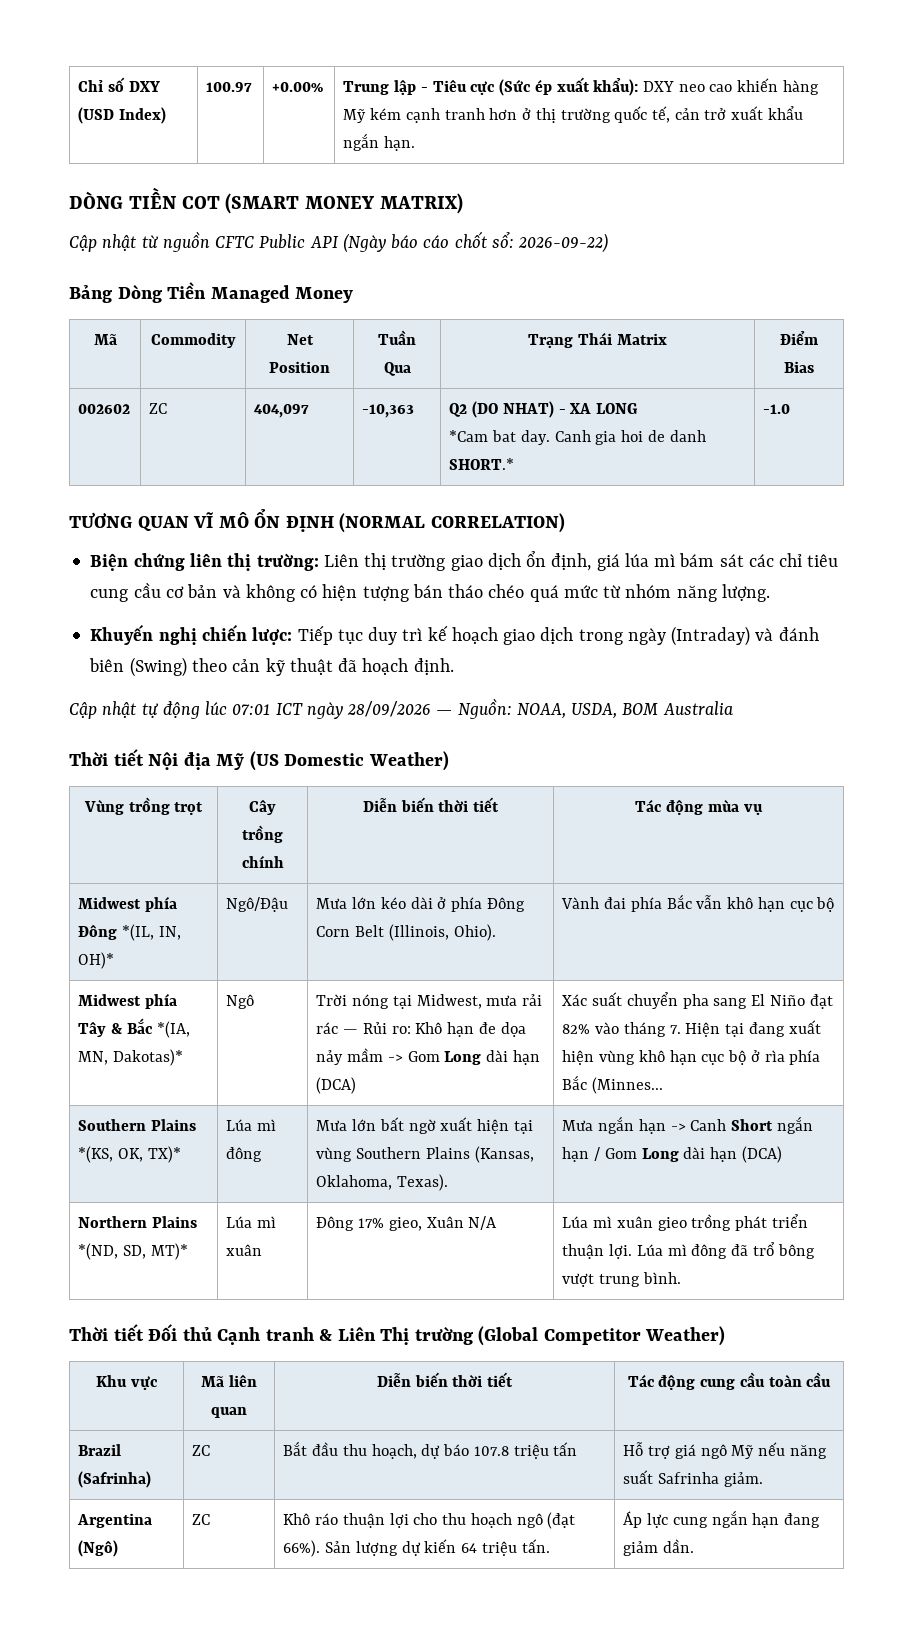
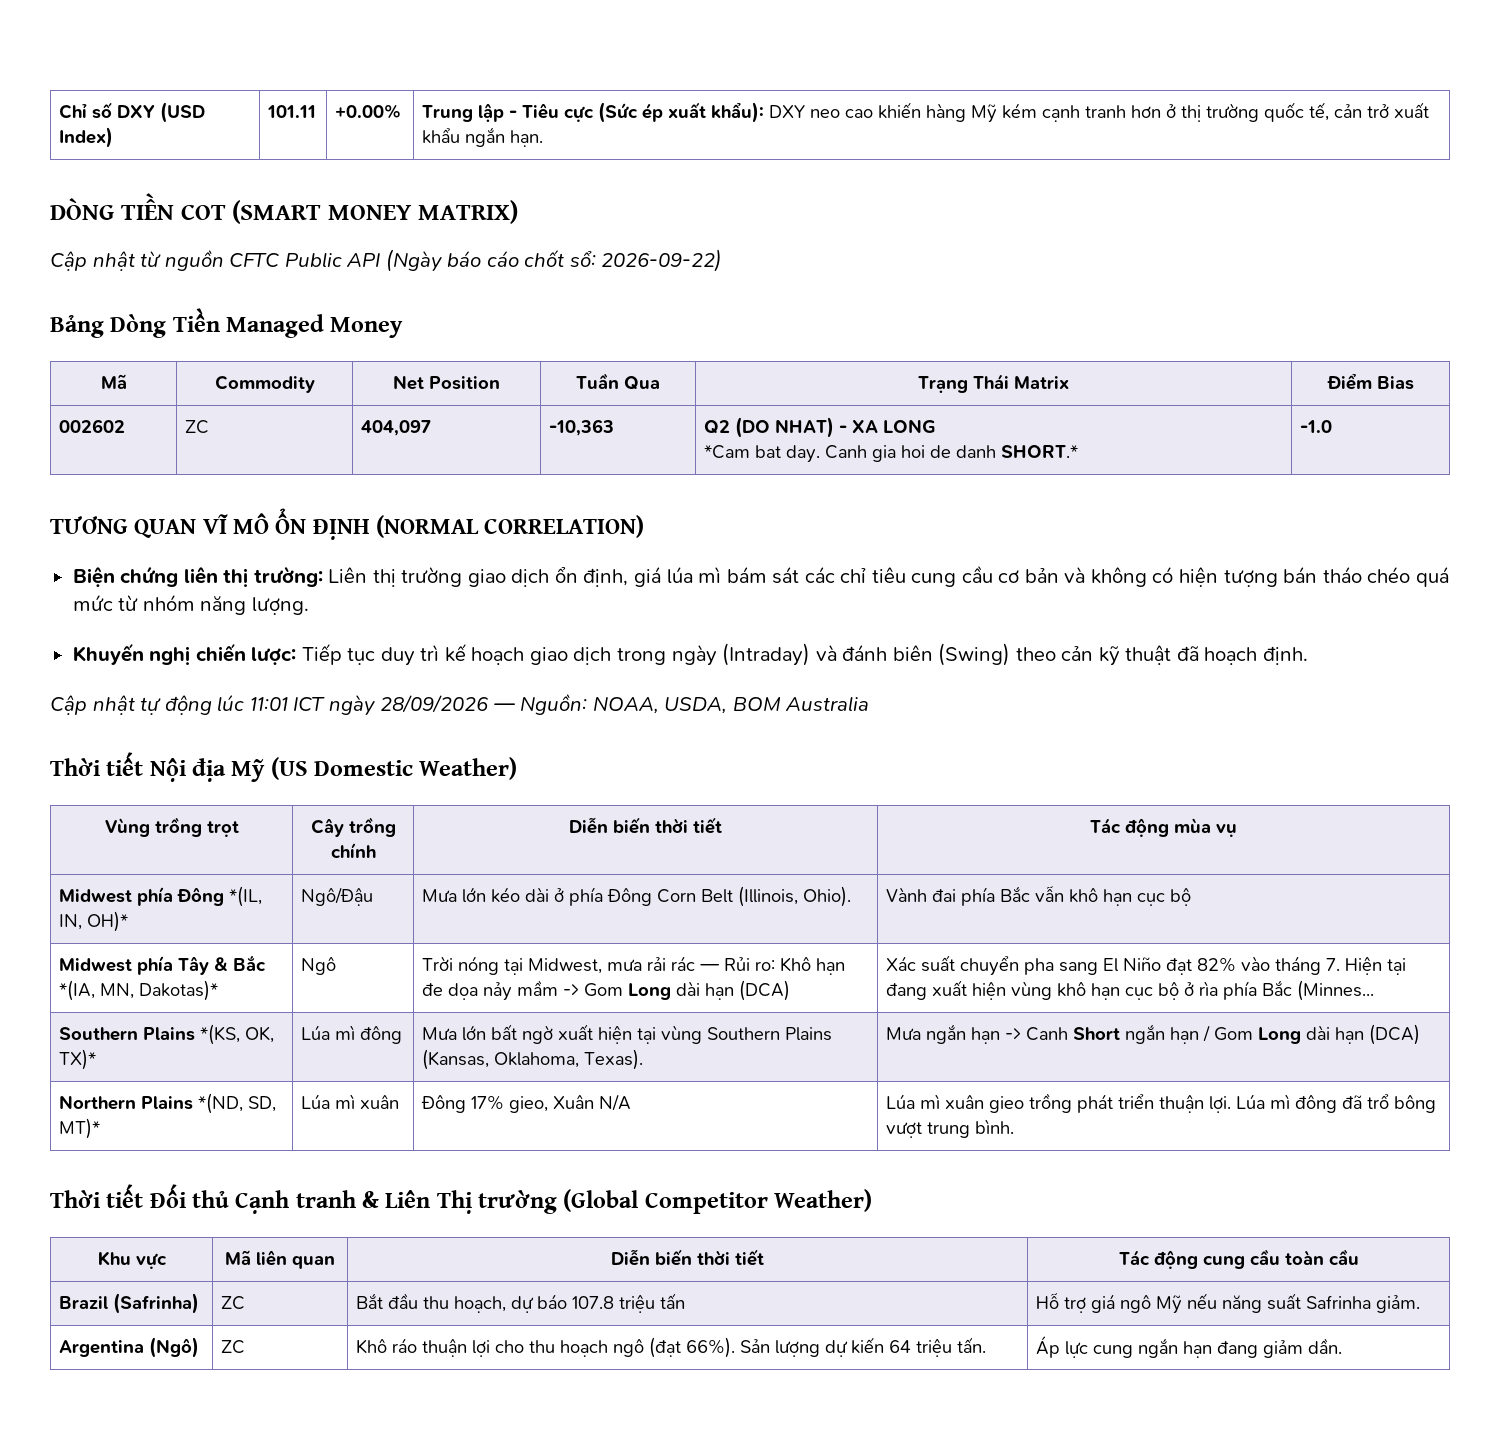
- Chỉ số DXY (USD Index) | 100.97 | +0.00% | Trung lập - Tiêu cực (Sức ép xuất khẩu): DXY neo cao khiến hàng Mỹ kém cạnh tranh hơn ở thị trường quốc tế, cản trở xuất khẩu ngắn hạn.
+ Chỉ số DXY (USD Index) | 101.11 | +0.00% | Trung lập - Tiêu cực (Sức ép xuất khẩu): DXY neo cao khiến hàng Mỹ kém cạnh tranh hơn ở thị trường quốc tế, cản trở xuất khẩu ngắn hạn.
- Cập nhật tự động lúc 07:01 ICT ngày 28/09/2026 — Nguồn: NOAA, USDA, BOM Australia
+ Cập nhật tự động lúc 11:01 ICT ngày 28/09/2026 — Nguồn: NOAA, USDA, BOM Australia

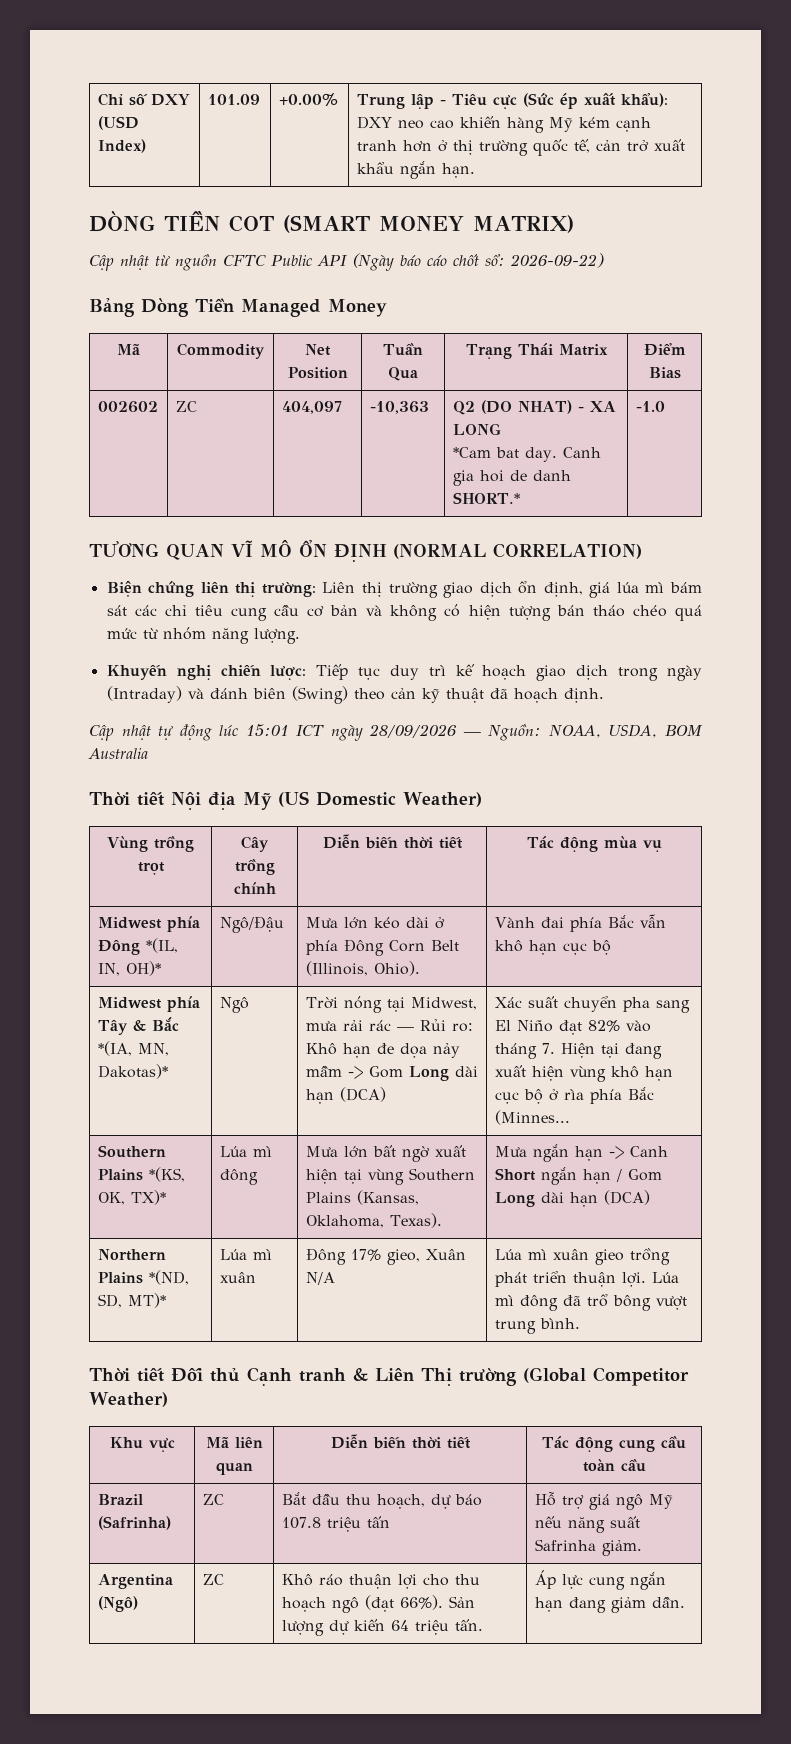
- Chỉ số DXY (USD Index) | 101.11 | +0.00% | Trung lập - Tiêu cực (Sức ép xuất khẩu): DXY neo cao khiến hàng Mỹ kém cạnh tranh hơn ở thị trường quốc tế, cản trở xuất khẩu ngắn hạn.
+ Chỉ số DXY (USD Index) | 101.09 | +0.00% | Trung lập - Tiêu cực (Sức ép xuất khẩu): DXY neo cao khiến hàng Mỹ kém cạnh tranh hơn ở thị trường quốc tế, cản trở xuất khẩu ngắn hạn.
- Cập nhật tự động lúc 11:01 ICT ngày 28/09/2026 — Nguồn: NOAA, USDA, BOM Australia
+ Cập nhật tự động lúc 15:01 ICT ngày 28/09/2026 — Nguồn: NOAA, USDA, BOM Australia

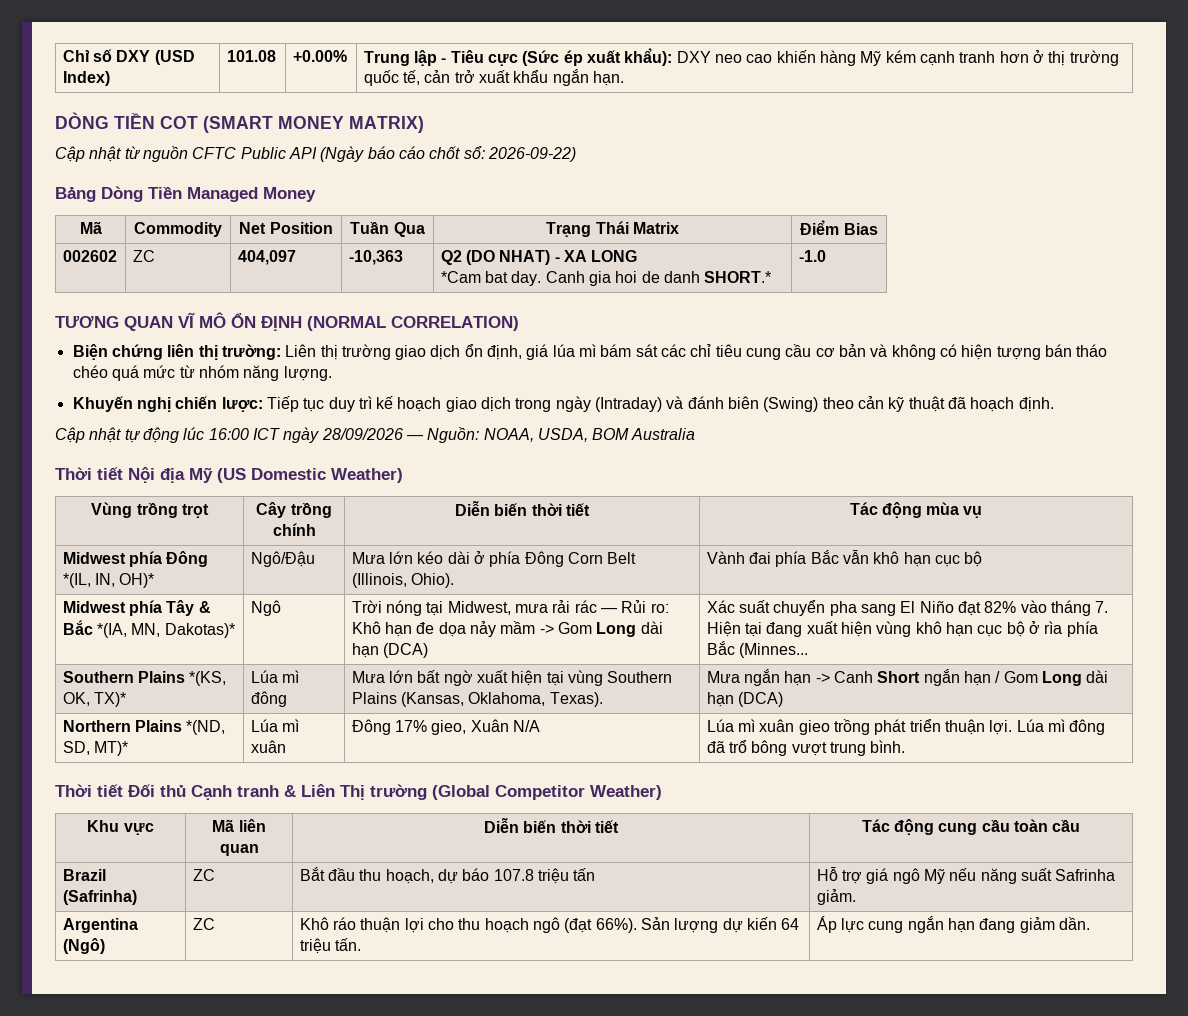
- Chỉ số DXY (USD Index) | 101.09 | +0.00% | Trung lập - Tiêu cực (Sức ép xuất khẩu): DXY neo cao khiến hàng Mỹ kém cạnh tranh hơn ở thị trường quốc tế, cản trở xuất khẩu ngắn hạn.
+ Chỉ số DXY (USD Index) | 101.08 | +0.00% | Trung lập - Tiêu cực (Sức ép xuất khẩu): DXY neo cao khiến hàng Mỹ kém cạnh tranh hơn ở thị trường quốc tế, cản trở xuất khẩu ngắn hạn.
- Cập nhật tự động lúc 15:01 ICT ngày 28/09/2026 — Nguồn: NOAA, USDA, BOM Australia
+ Cập nhật tự động lúc 16:00 ICT ngày 28/09/2026 — Nguồn: NOAA, USDA, BOM Australia

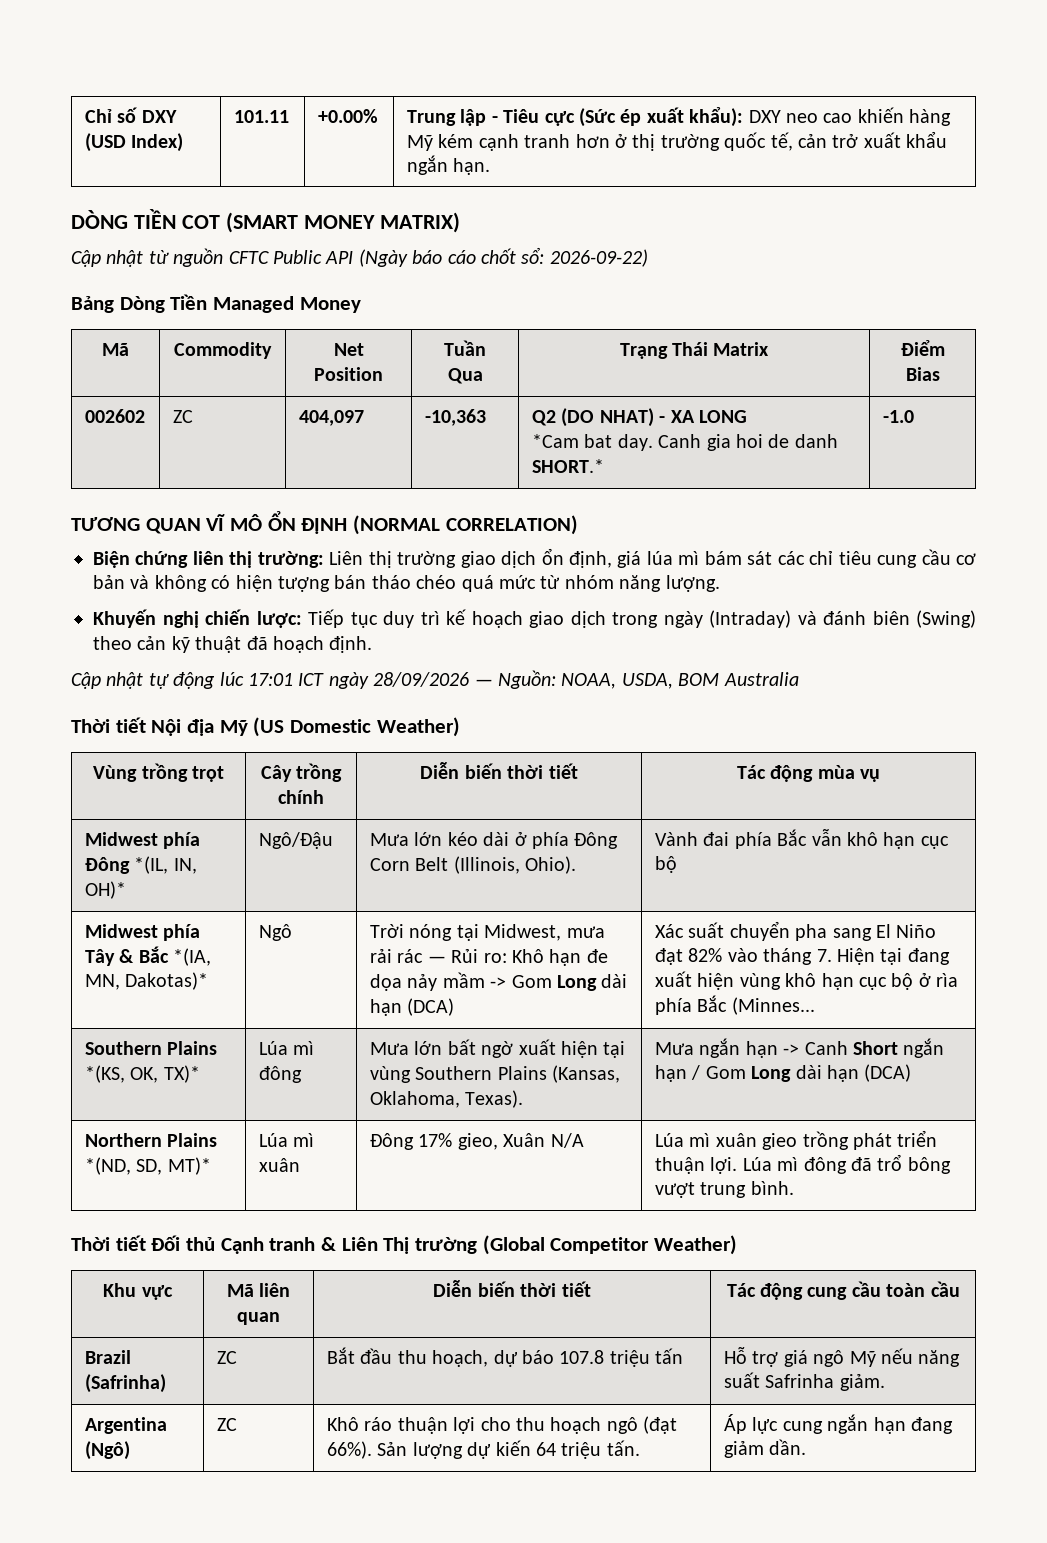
- Chỉ số DXY (USD Index) | 101.08 | +0.00% | Trung lập - Tiêu cực (Sức ép xuất khẩu): DXY neo cao khiến hàng Mỹ kém cạnh tranh hơn ở thị trường quốc tế, cản trở xuất khẩu ngắn hạn.
+ Chỉ số DXY (USD Index) | 101.11 | +0.00% | Trung lập - Tiêu cực (Sức ép xuất khẩu): DXY neo cao khiến hàng Mỹ kém cạnh tranh hơn ở thị trường quốc tế, cản trở xuất khẩu ngắn hạn.
- Cập nhật tự động lúc 16:00 ICT ngày 28/09/2026 — Nguồn: NOAA, USDA, BOM Australia
+ Cập nhật tự động lúc 17:01 ICT ngày 28/09/2026 — Nguồn: NOAA, USDA, BOM Australia

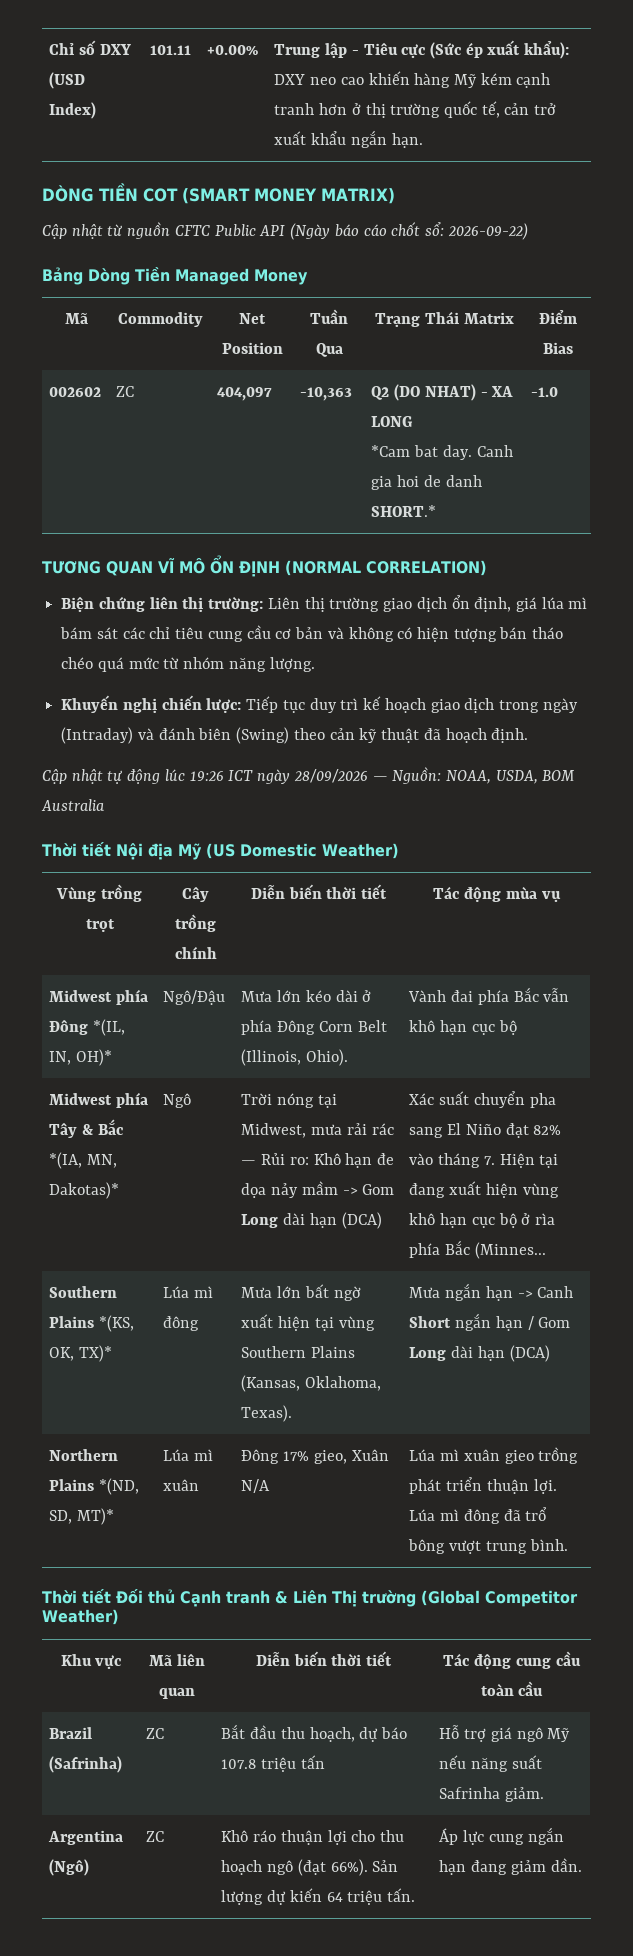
- Cập nhật tự động lúc 17:01 ICT ngày 28/09/2026 — Nguồn: NOAA, USDA, BOM Australia
+ Cập nhật tự động lúc 19:26 ICT ngày 28/09/2026 — Nguồn: NOAA, USDA, BOM Australia

